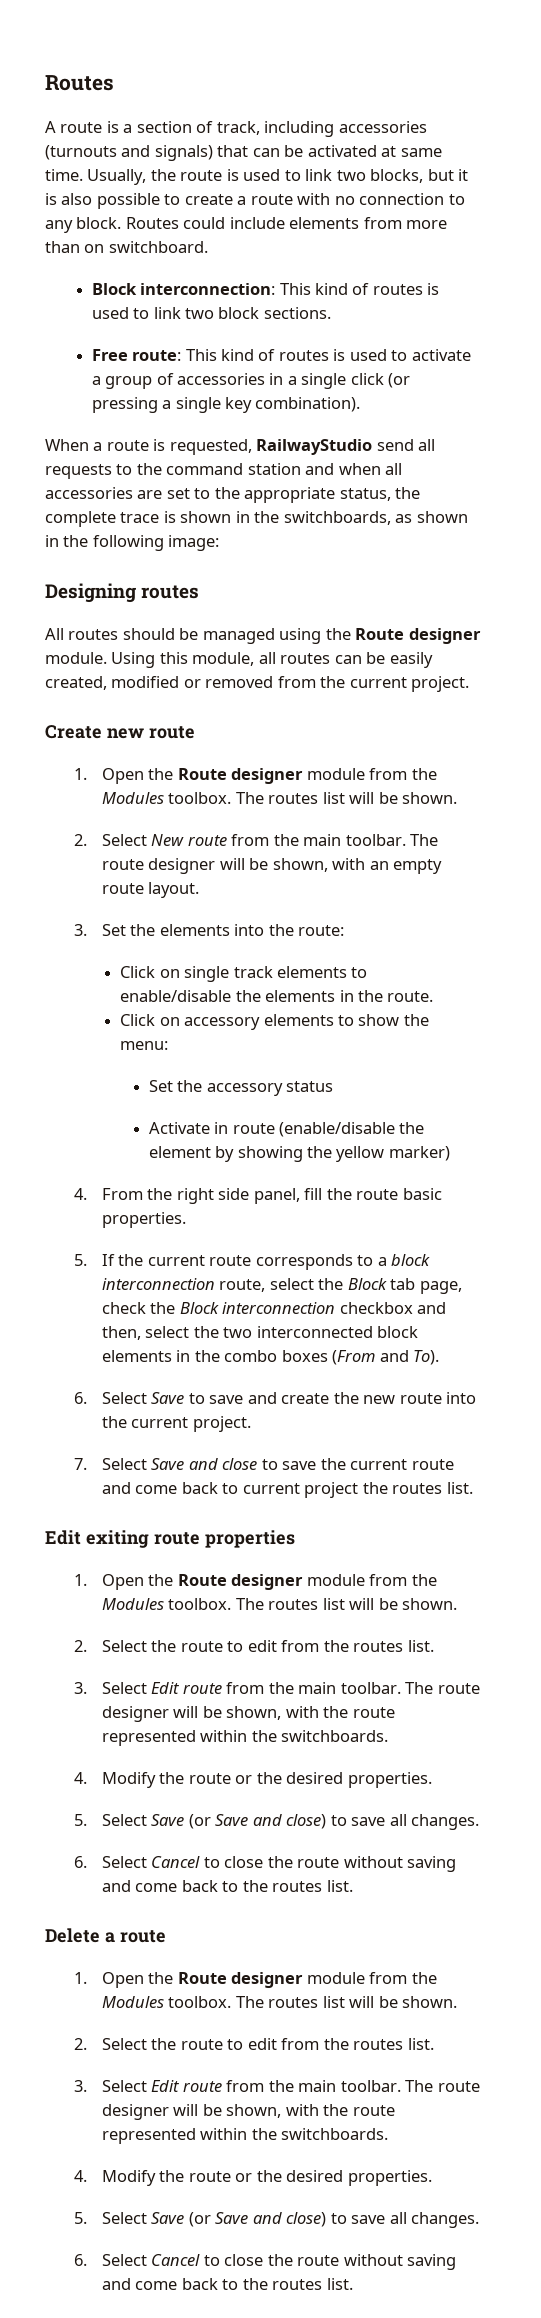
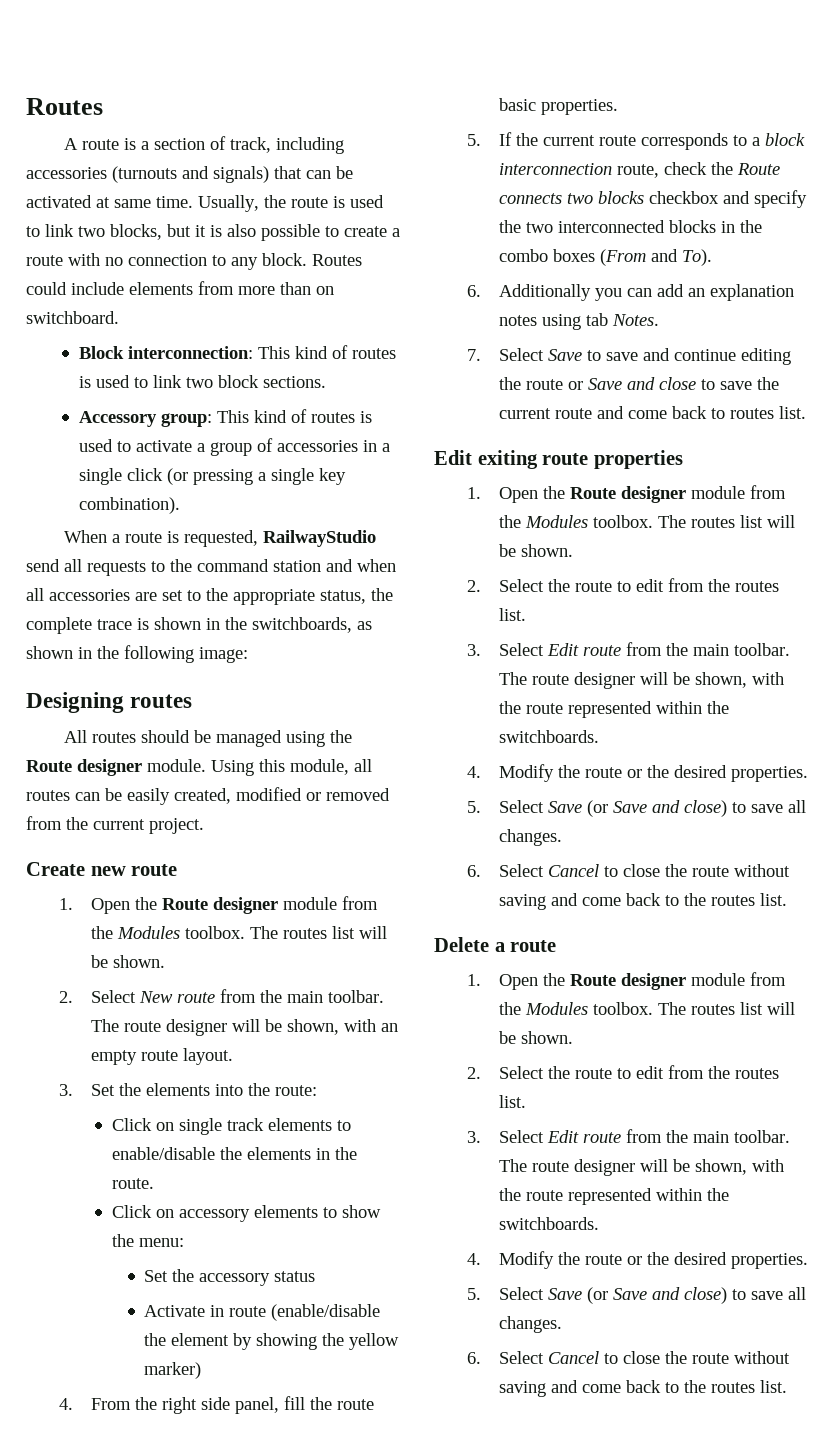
- Free route: This kind of routes is used to activate a group of accessories in a single click (or pressing a single key combination).
+ Accessory group: This kind of routes is used to activate a group of accessories in a single click (or pressing a single key combination).
- 5. If the current route corresponds to a block interconnection route, select the Block tab page, check the Block interconnection checkbox and then, select the two interconnected block elements in the combo boxes (From and To).
+ 5. If the current route corresponds to a block interconnection route, check the Route connects two blocks checkbox and specify the two interconnected blocks in the combo boxes (From and To).
- 6. Select Save to save and create the new route into the current project.
- 7. Select Save and close to save the current route and come back to current project the routes list.
+ 6. Additionally you can add an explanation notes using tab Notes.
+ 7. Select Save to save and continue editing the route or Save and close to save the current route and come back to routes list.

